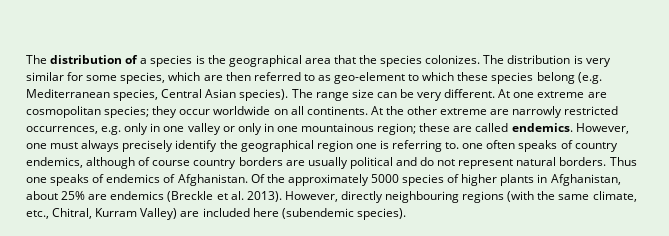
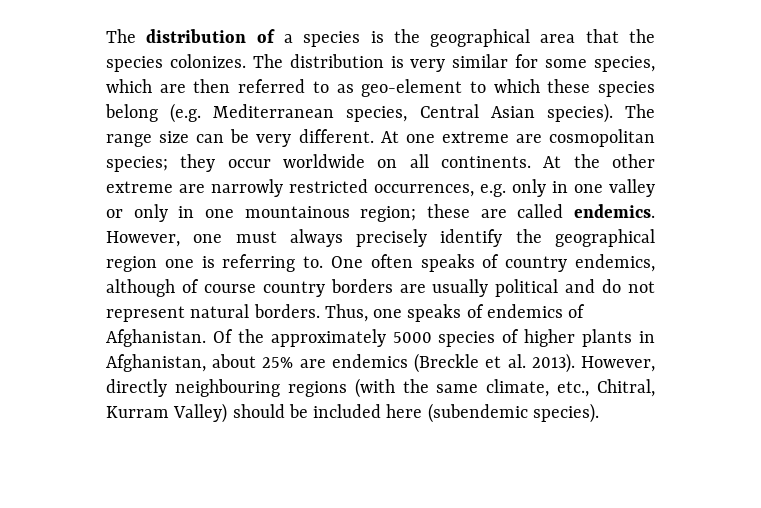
- However, one must always precisely identify the geographical region one is referring to. one often speaks of country endemics, although of course country borders are usually political and do not represent natural borders.
+ However, one must always precisely identify the geographical region one is referring to. One often speaks of country endemics, although of course country borders are usually political and do not represent natural borders.
- Thus one speaks of endemics of Afghanistan.
+ Thus, one speaks of endemics of Afghanistan.
- However, directly neighbouring regions (with the same climate, etc., Chitral, Kurram Valley) are included here (subendemic species).
+ However, directly neighbouring regions (with the same climate, etc., Chitral, Kurram Valley) should be included here (subendemic species).

